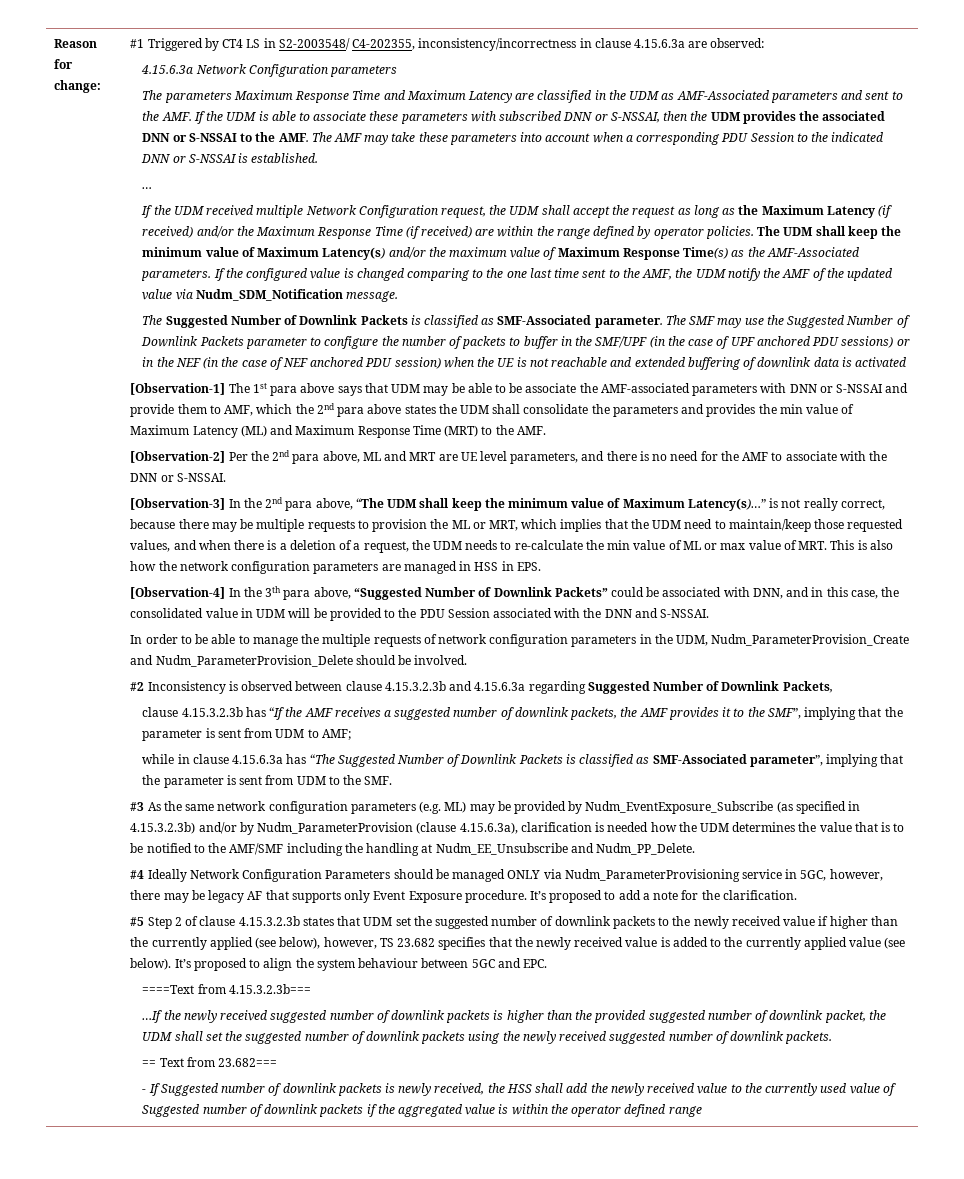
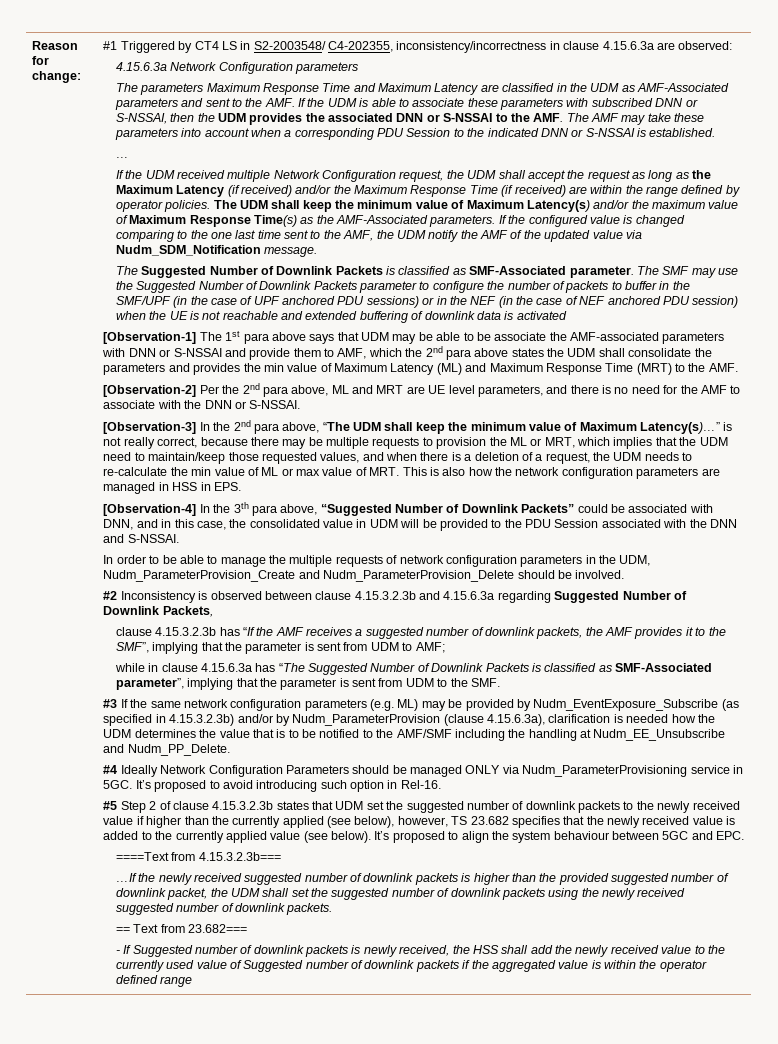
- #3 As the same network configuration parameters (e.g. ML) may be provided by Nudm_EventExposure_Subscribe (as specified in 4.15.3.2.3b) and/or by Nudm_ParameterProvision (clause 4.15.6.3a), clarification is needed how the UDM determines the value that is to be notified to the AMF/SMF including the handling at Nudm_EE_Unsubscribe and Nudm_PP_Delete.
+ #3 If the same network configuration parameters (e.g. ML) may be provided by Nudm_EventExposure_Subscribe (as specified in 4.15.3.2.3b) and/or by Nudm_ParameterProvision (clause 4.15.6.3a), clarification is needed how the UDM determines the value that is to be notified to the AMF/SMF including the handling at Nudm_EE_Unsubscribe and Nudm_PP_Delete.
- #4 Ideally Network Configuration Parameters should be managed ONLY via Nudm_ParameterProvisioning service in 5GC, however, there may be legacy AF that supports only Event Exposure procedure. It’s proposed to add a note for the clarification.
+ #4 Ideally Network Configuration Parameters should be managed ONLY via Nudm_ParameterProvisioning service in 5GC. It’s proposed to avoid introducing such option in Rel-16.

